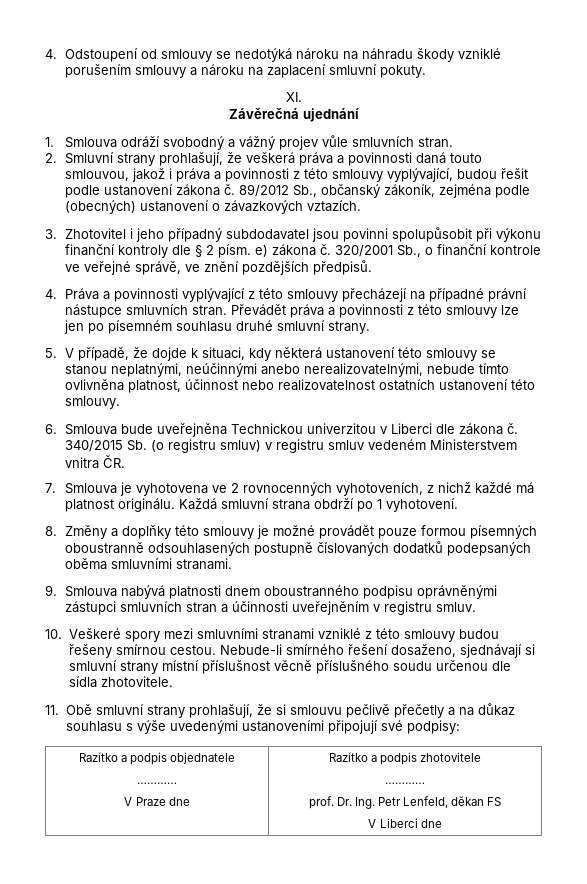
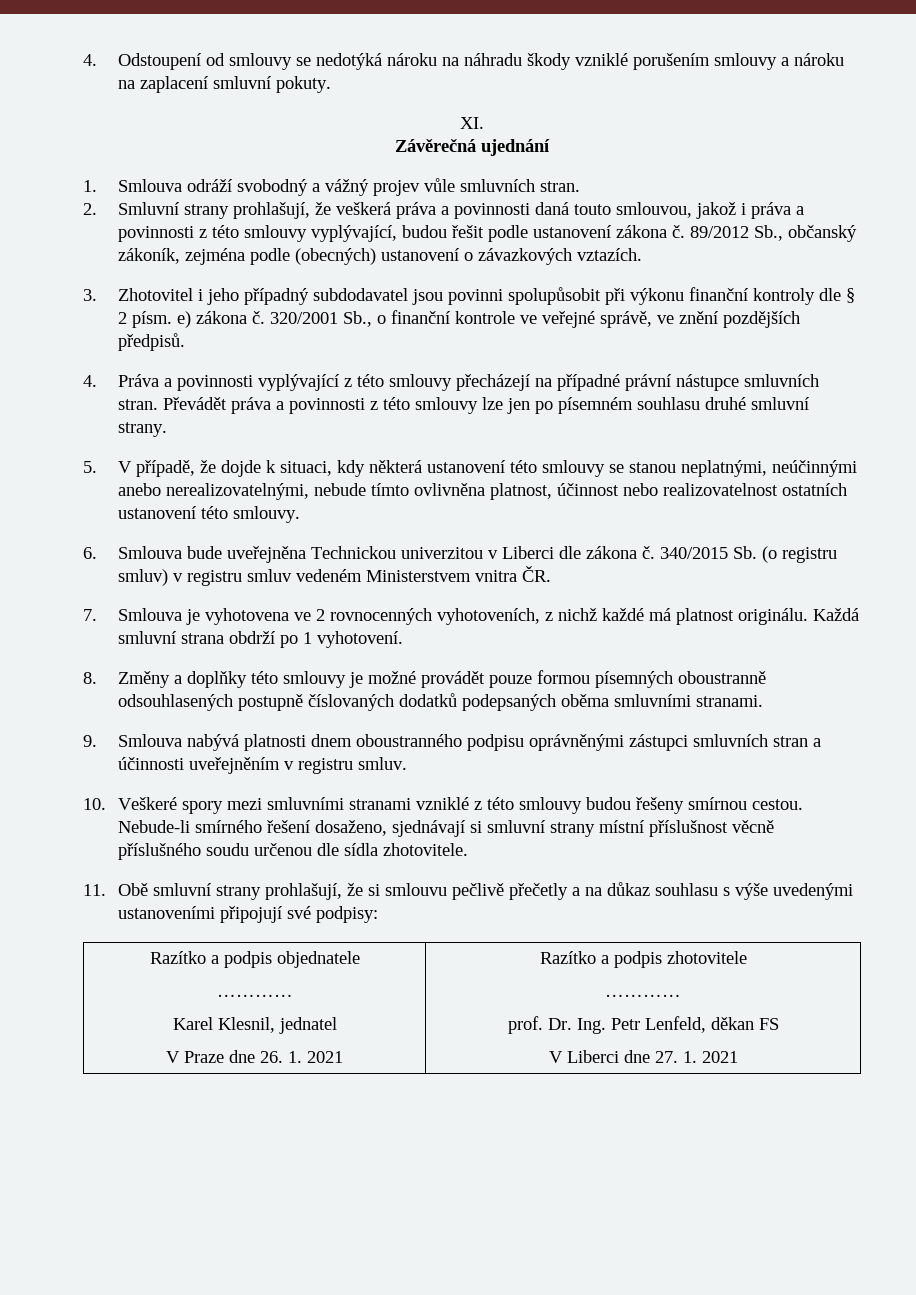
  Razítko a podpis objednatele
  …………
- V Praze dne | Razítko a podpis zhotovitele
+ Karel Klesnil, jednatel
+ V Praze dne 26. 1. 2021 | Razítko a podpis zhotovitele
  …………
  prof. Dr. Ing. Petr Lenfeld, děkan FS
- V Liberci dne
+ V Liberci dne 27. 1. 2021

